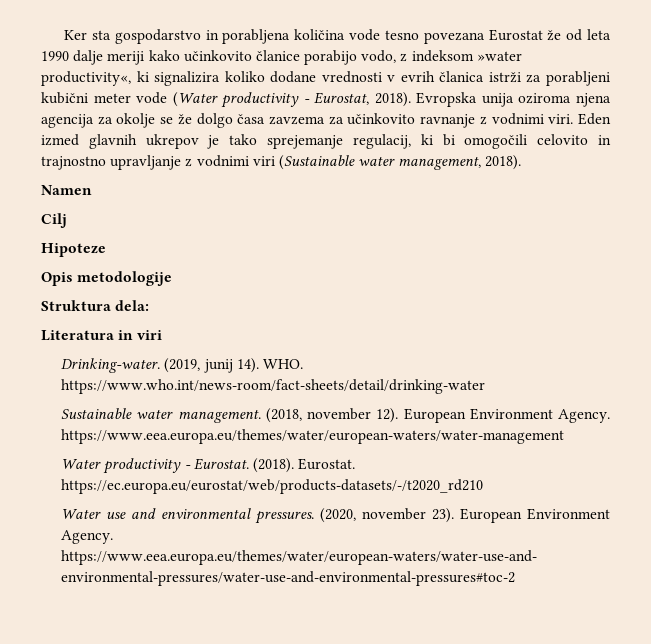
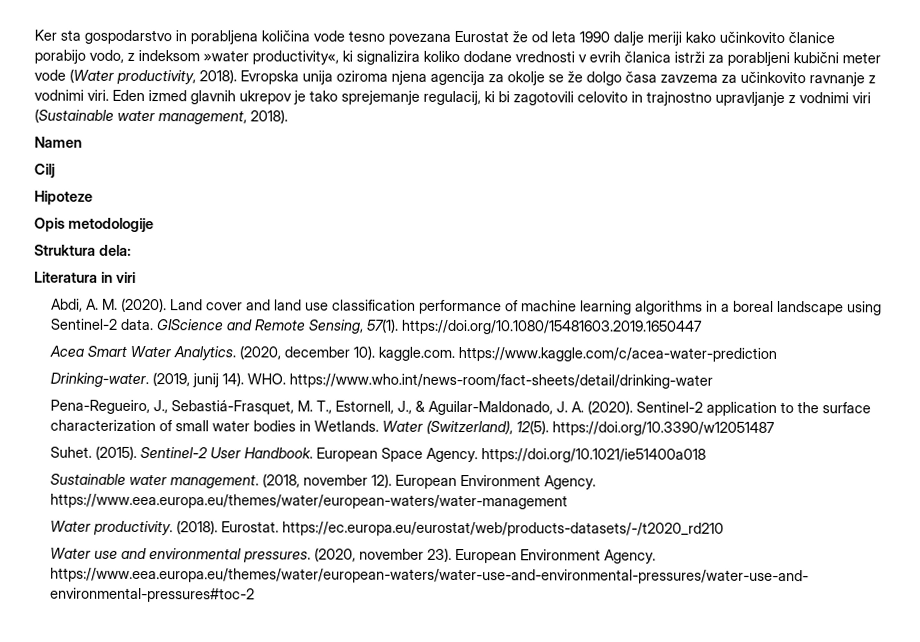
- Ker sta gospodarstvo in porabljena količina vode tesno povezana Eurostat že od leta 1990 dalje meriji kako učinkovito članice porabijo vodo, z indeksom »water productivity«, ki signalizira koliko dodane vrednosti v evrih članica istrži za porabljeni kubični meter vode (Water productivity - Eurostat, 2018).
+ Ker sta gospodarstvo in porabljena količina vode tesno povezana Eurostat že od leta 1990 dalje meriji kako učinkovito članice porabijo vodo, z indeksom »water productivity«, ki signalizira koliko dodane vrednosti v evrih članica istrži za porabljeni kubični meter vode (Water productivity, 2018).
- Eden izmed glavnih ukrepov je tako sprejemanje regulacij, ki bi omogočili celovito in trajnostno upravljanje z vodnimi viri (Sustainable water management, 2018).
+ Eden izmed glavnih ukrepov je tako sprejemanje regulacij, ki bi zagotovili celovito in trajnostno upravljanje z vodnimi viri (Sustainable water management, 2018).
+ Abdi, A. M. (2020). Land cover and land use classification performance of machine learning algorithms in a boreal landscape using Sentinel-2 data. GIScience and Remote Sensing, 57(1). https://doi.org/10.1080/15481603.2019.1650447
+ Acea Smart Water Analytics. (2020, december 10). kaggle.com. https://www.kaggle.com/c/acea-water-prediction
+ Pena-Regueiro, J., Sebastiá-Frasquet, M. T., Estornell, J., & Aguilar-Maldonado, J. A. (2020). Sentinel-2 application to the surface characterization of small water bodies in Wetlands. Water (Switzerland), 12(5). https://doi.org/10.3390/w12051487
+ Suhet. (2015). Sentinel-2 User Handbook. European Space Agency. https://doi.org/10.1021/ie51400a018
- Water productivity - Eurostat.
+ Water productivity.

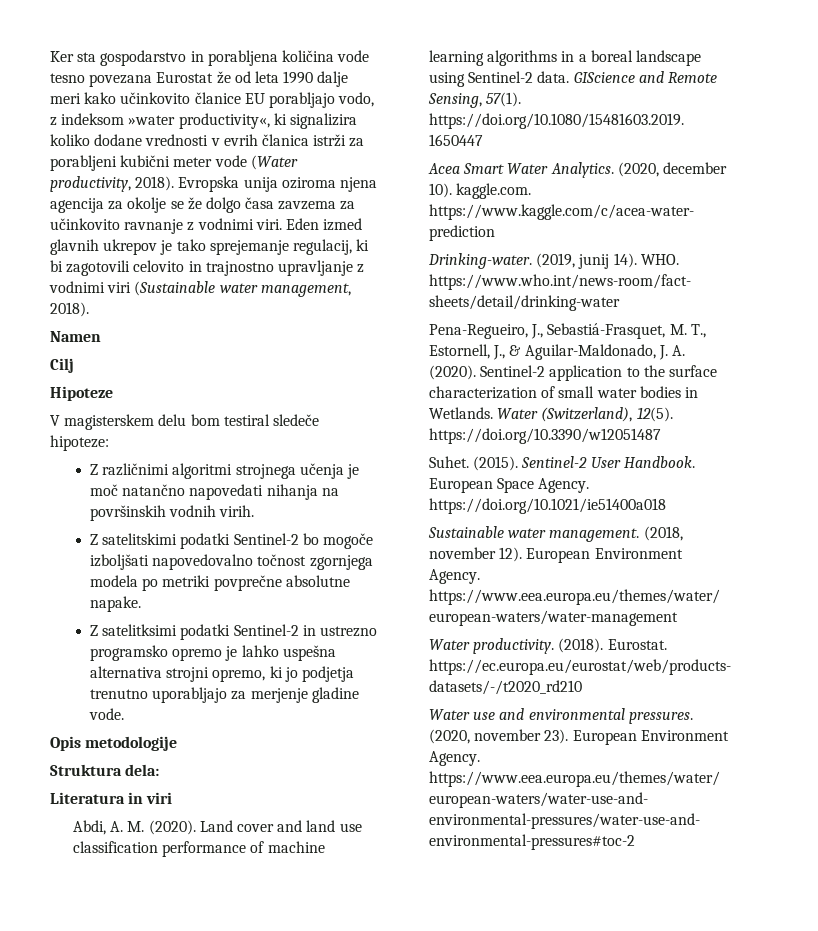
- Ker sta gospodarstvo in porabljena količina vode tesno povezana Eurostat že od leta 1990 dalje meriji kako učinkovito članice porabijo vodo, z indeksom »water productivity«, ki signalizira koliko dodane vrednosti v evrih članica istrži za porabljeni kubični meter vode (Water productivity, 2018).
+ Ker sta gospodarstvo in porabljena količina vode tesno povezana Eurostat že od leta 1990 dalje meri kako učinkovito članice EU porabljajo vodo, z indeksom »water productivity«, ki signalizira koliko dodane vrednosti v evrih članica istrži za porabljeni kubični meter vode (Water productivity, 2018).
+ V magisterskem delu bom testiral sledeče hipoteze:
+ Z različnimi algoritmi strojnega učenja je moč natančno napovedati nihanja na površinskih vodnih virih.
+ Z satelitskimi podatki Sentinel-2 bo mogoče izboljšati napovedovalno točnost zgornjega modela po metriki povprečne absolutne napake.
+ Z satelitksimi podatki Sentinel-2 in ustrezno programsko opremo je lahko uspešna alternativa strojni opremo, ki jo podjetja trenutno uporabljajo za merjenje gladine vode.

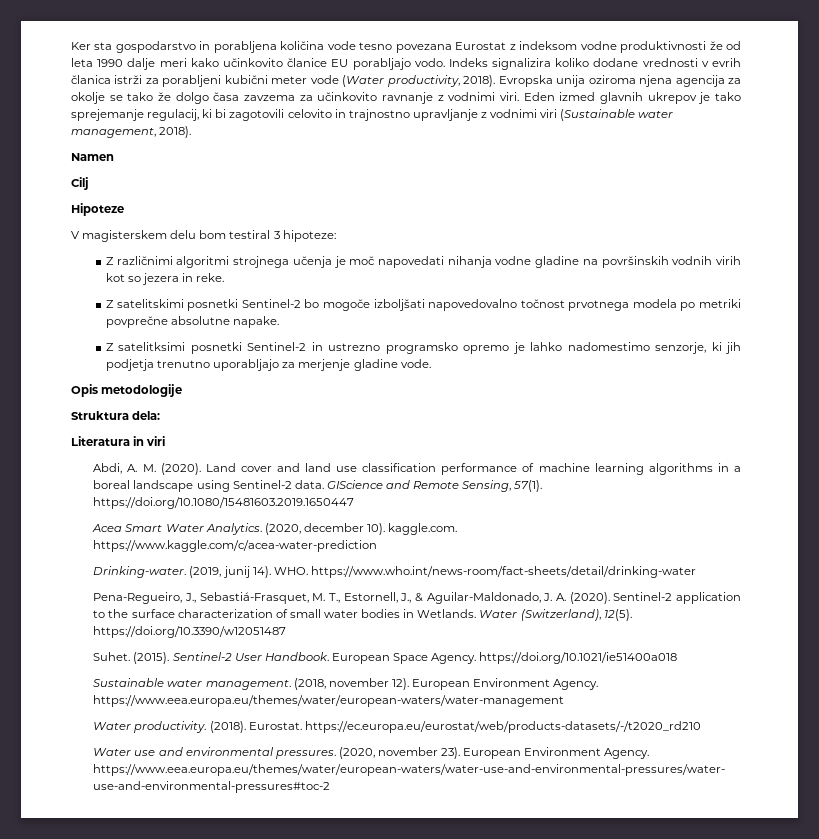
- Ker sta gospodarstvo in porabljena količina vode tesno povezana Eurostat že od leta 1990 dalje meri kako učinkovito članice EU porabljajo vodo, z indeksom »water productivity«, ki signalizira koliko dodane vrednosti v evrih članica istrži za porabljeni kubični meter vode (Water productivity, 2018).
+ Ker sta gospodarstvo in porabljena količina vode tesno povezana Eurostat z indeksom vodne produktivnosti že od leta 1990 dalje meri kako učinkovito članice EU porabljajo vodo. Indeks signalizira koliko dodane vrednosti v evrih članica istrži za porabljeni kubični meter vode (Water productivity, 2018).
- Evropska unija oziroma njena agencija za okolje se že dolgo časa zavzema za učinkovito ravnanje z vodnimi viri.
+ Evropska unija oziroma njena agencija za okolje se tako že dolgo časa zavzema za učinkovito ravnanje z vodnimi viri.
- V magisterskem delu bom testiral sledeče hipoteze:
+ V magisterskem delu bom testiral 3 hipoteze:
- Z različnimi algoritmi strojnega učenja je moč natančno napovedati nihanja na površinskih vodnih virih.
+ Z različnimi algoritmi strojnega učenja je moč napovedati nihanja vodne gladine na površinskih vodnih virih kot so jezera in reke.
- Z satelitskimi podatki Sentinel-2 bo mogoče izboljšati napovedovalno točnost zgornjega modela po metriki povprečne absolutne napake.
+ Z satelitskimi posnetki Sentinel-2 bo mogoče izboljšati napovedovalno točnost prvotnega modela po metriki povprečne absolutne napake.
- Z satelitksimi podatki Sentinel-2 in ustrezno programsko opremo je lahko uspešna alternativa strojni opremo, ki jo podjetja trenutno uporabljajo za merjenje gladine vode.
+ Z satelitksimi posnetki Sentinel-2 in ustrezno programsko opremo je lahko nadomestimo senzorje, ki jih podjetja trenutno uporabljajo za merjenje gladine vode.

